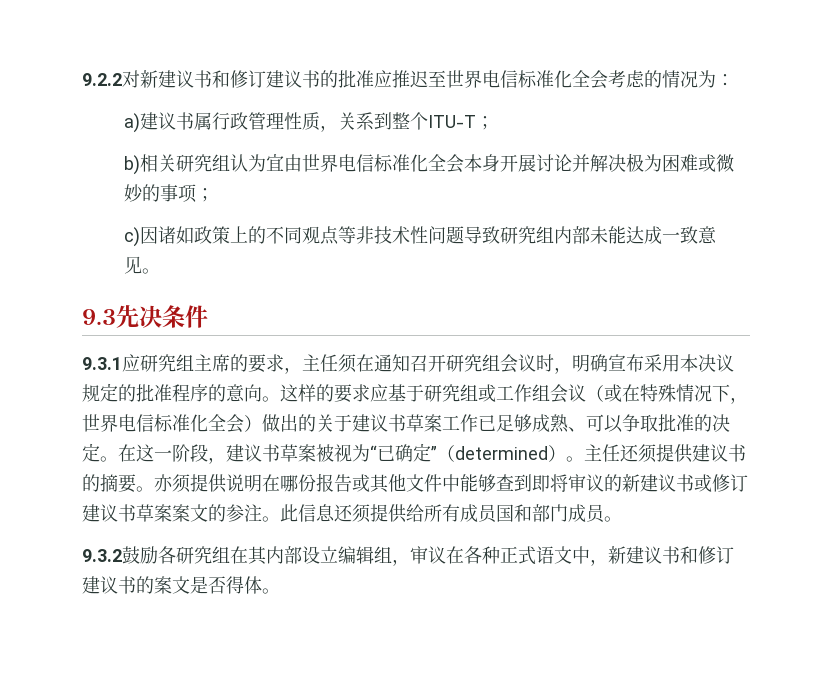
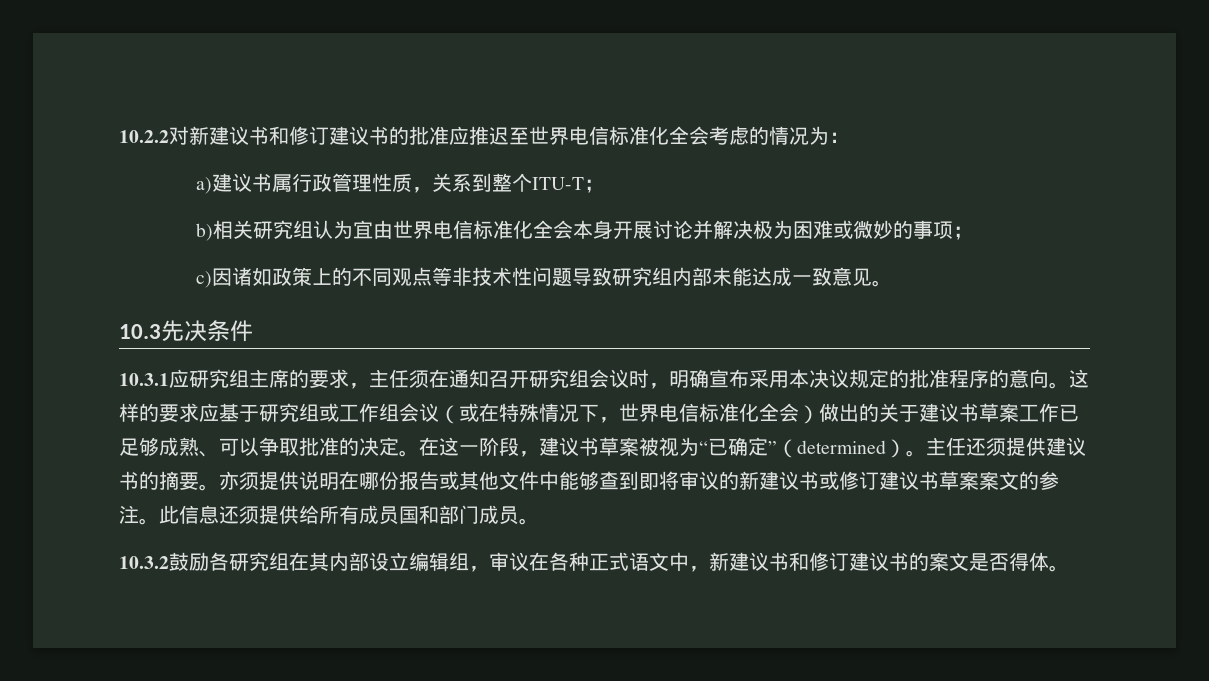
- 9.2.2对新建议书和修订建议书的批准应推迟至世界电信标准化全会考虑的情况为：
+ 10.2.2对新建议书和修订建议书的批准应推迟至世界电信标准化全会考虑的情况为：
- 9.3先决条件
+ 10.3先决条件
- 9.3.1应研究组主席的要求，主任须在通知召开研究组会议时，明确宣布采用本决议规定的批准程序的意向。
+ 10.3.1应研究组主席的要求，主任须在通知召开研究组会议时，明确宣布采用本决议规定的批准程序的意向。
- 9.3.2鼓励各研究组在其内部设立编辑组，审议在各种正式语文中，新建议书和修订建议书的案文是否得体。
+ 10.3.2鼓励各研究组在其内部设立编辑组，审议在各种正式语文中，新建议书和修订建议书的案文是否得体。

